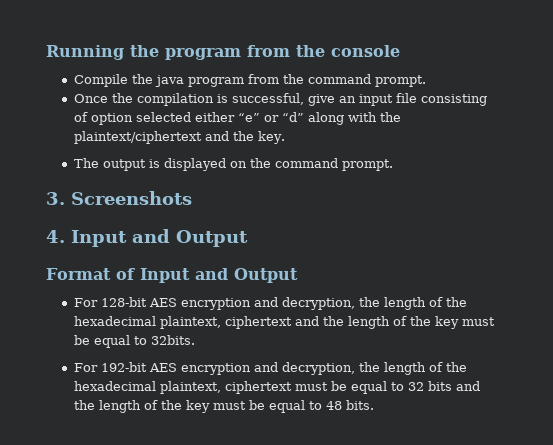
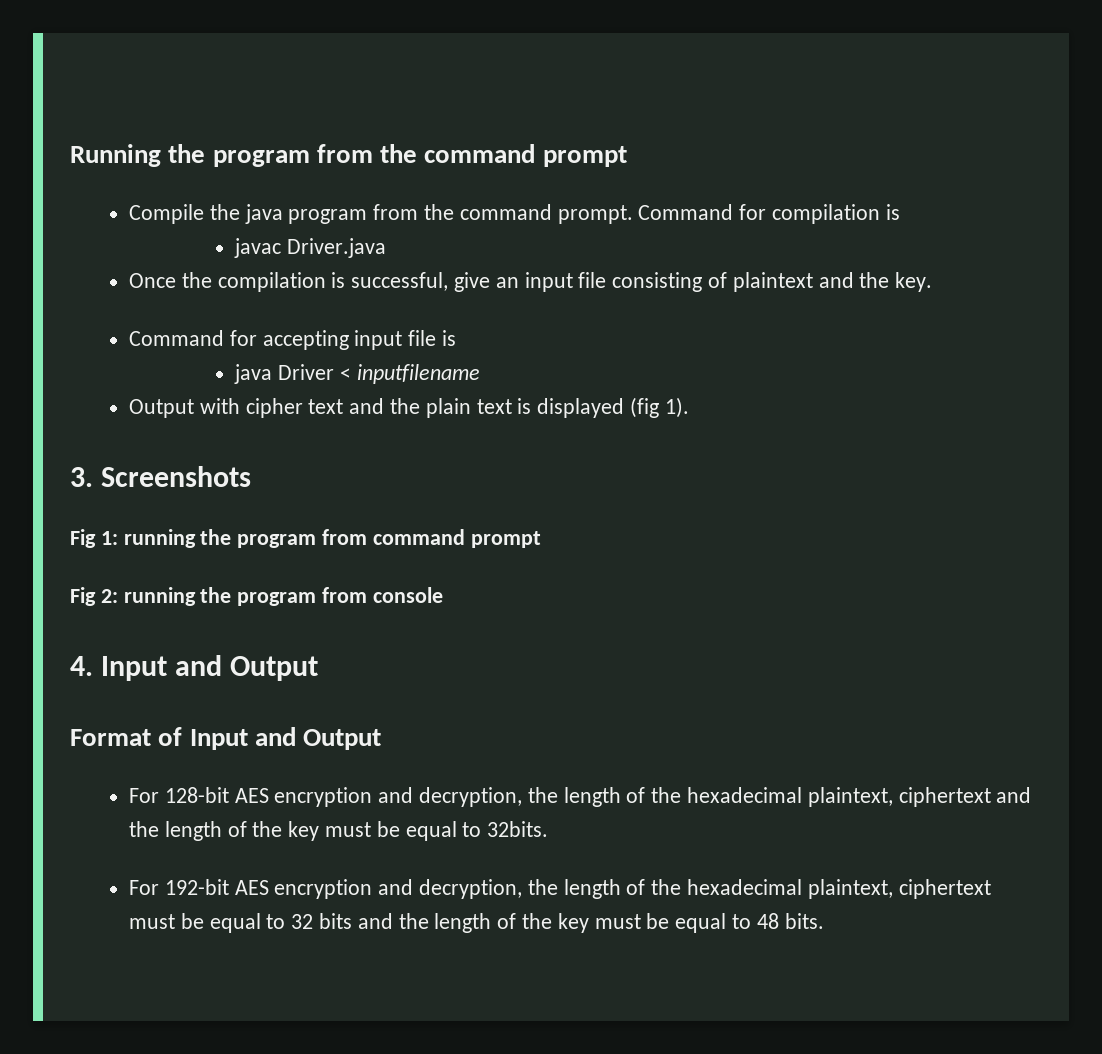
- Running the program from the console
+ Running the program from the command prompt
+ Command for compilation is
+ javac Driver.java
- Once the compilation is successful, give an input file consisting of option selected either “e” or “d” along with the plaintext/ciphertext and the key.
- The output is displayed on the command prompt.
+ Once the compilation is successful, give an input file consisting of plaintext and the key.
+ Command for accepting input file is
+ java Driver < inputfilename
+ Output with cipher text and the plain text is displayed (fig 1).
  3. Screenshots
+ Fig 1: running the program from command prompt
+ Fig 2: running the program from console

